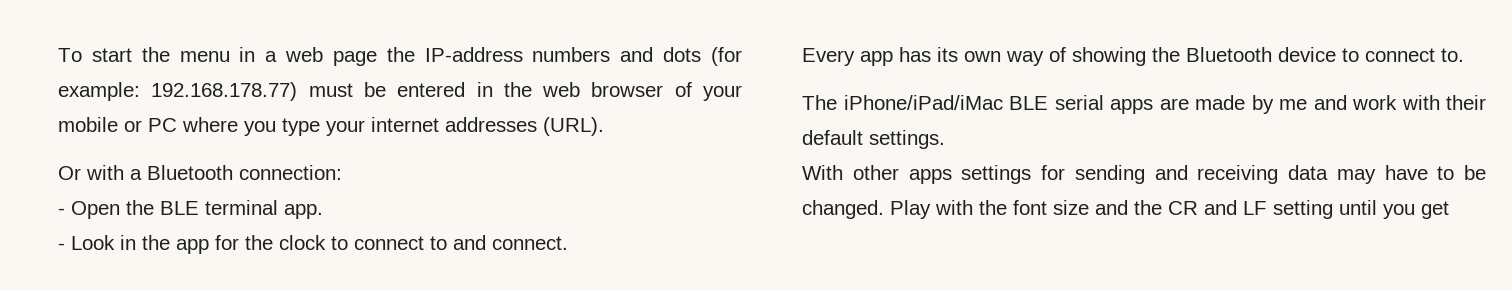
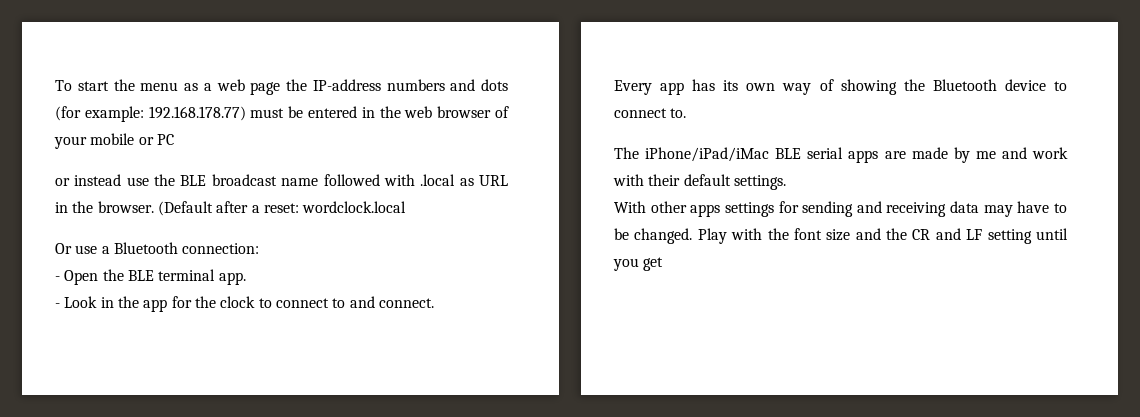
- To start the menu in a web page the IP-address numbers and dots (for example: 192.168.178.77) must be entered in the web browser of your mobile or PC where you type your internet addresses (URL).
+ To start the menu as a web page the IP-address numbers and dots (for example: 192.168.178.77) must be entered in the web browser of your mobile or PC
+ or instead use the BLE broadcast name followed with .local as URL in the browser. (Default after a reset: wordclock.local
- Or with a Bluetooth connection:
+ Or use a Bluetooth connection:

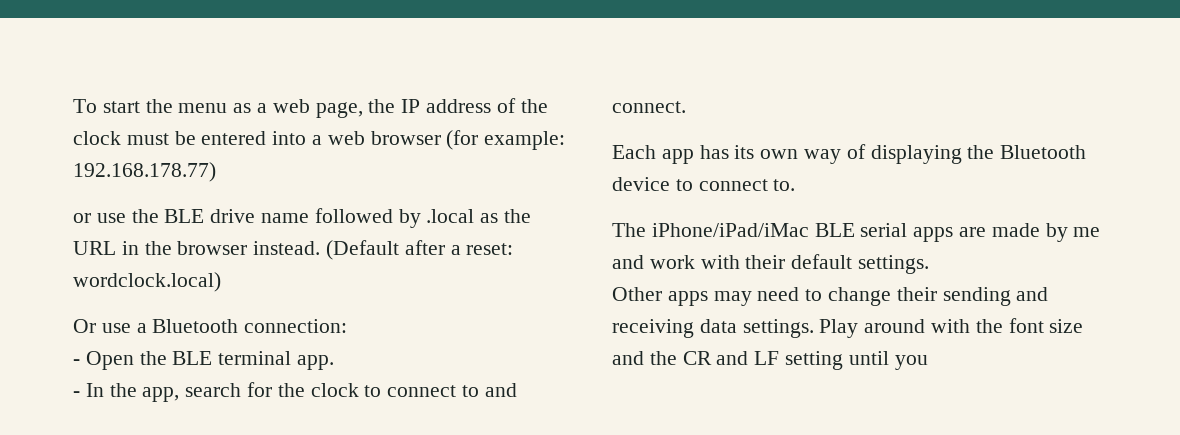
- To start the menu as a web page the IP-address numbers and dots (for example: 192.168.178.77) must be entered in the web browser of your mobile or PC
- or instead use the BLE broadcast name followed with .local as URL in the browser.
+ To start the menu as a web page, the IP address of the clock must be entered into a web browser (for example: 192.168.178.77)
+ or use the BLE drive name followed by .local as the URL in the browser instead.
- (Default after a reset: wordclock.local
+ (Default after a reset: wordclock.local)
- - Look in the app for the clock to connect to and connect.
+ - In the app, search for the clock to connect to and connect.
- Every app has its own way of showing the Bluetooth device to connect to.
+ Each app has its own way of displaying the Bluetooth device to connect to.
- With other apps settings for sending and receiving data may have to be changed. Play with the font size and the CR and LF setting until you get
+ Other apps may need to change their sending and receiving data settings. Play around with the font size and the CR and LF setting until you

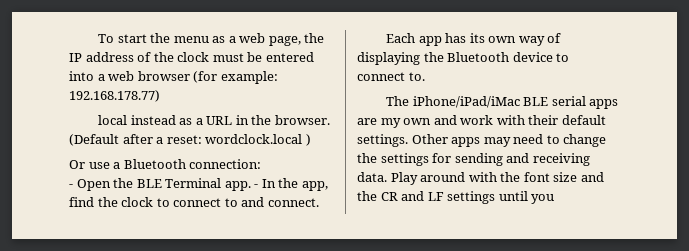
- or use the BLE drive name followed by .local as the URL in the browser instead.
+ local instead as a URL in the browser.
- (Default after a reset: wordclock.local)
+ (Default after a reset: wordclock.local )
- - Open the BLE terminal app.
- - In the app, search for the clock to connect to and connect.
+ - Open the BLE Terminal app. - In the app, find the clock to connect to and connect.
- The iPhone/iPad/iMac BLE serial apps are made by me and work with their default settings.
- Other apps may need to change their sending and receiving data settings.
+ The iPhone/iPad/iMac BLE serial apps are my own and work with their default settings. Other apps may need to change the settings for sending and receiving data.
- Play around with the font size and the CR and LF setting until you
+ Play around with the font size and the CR and LF settings until you

